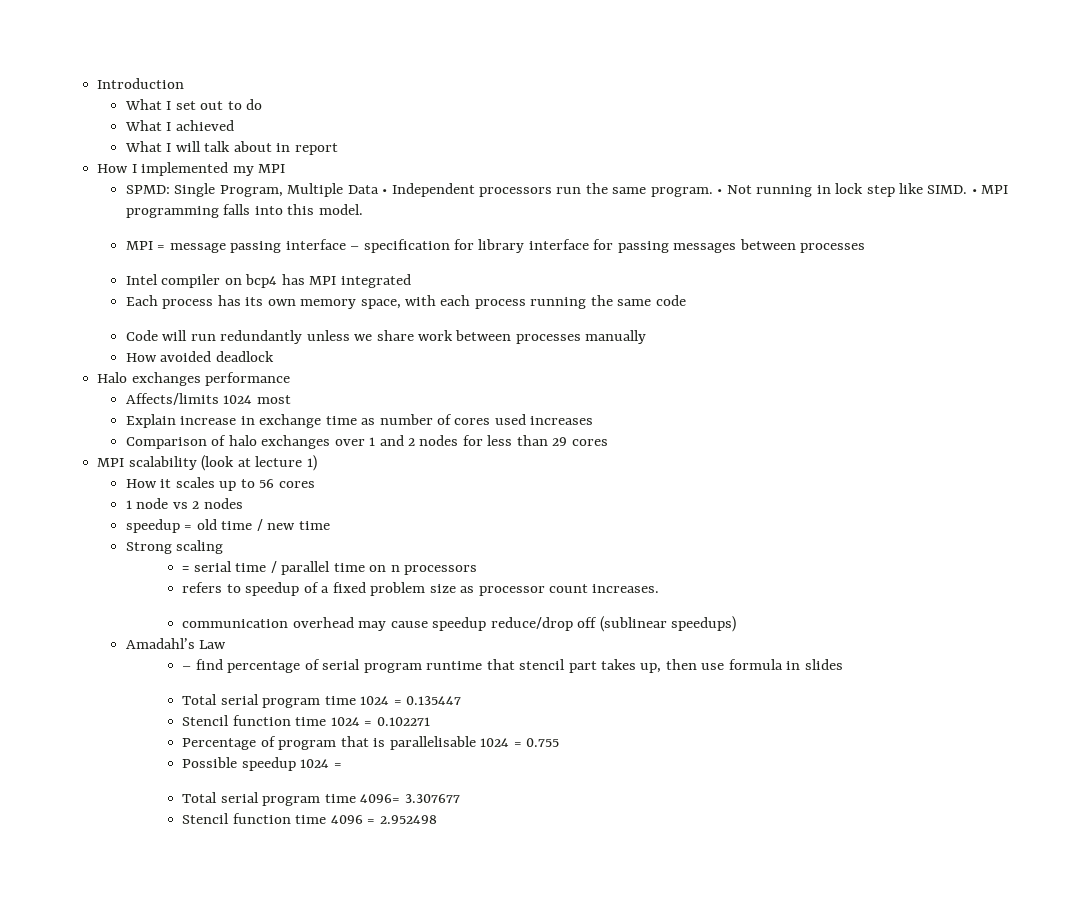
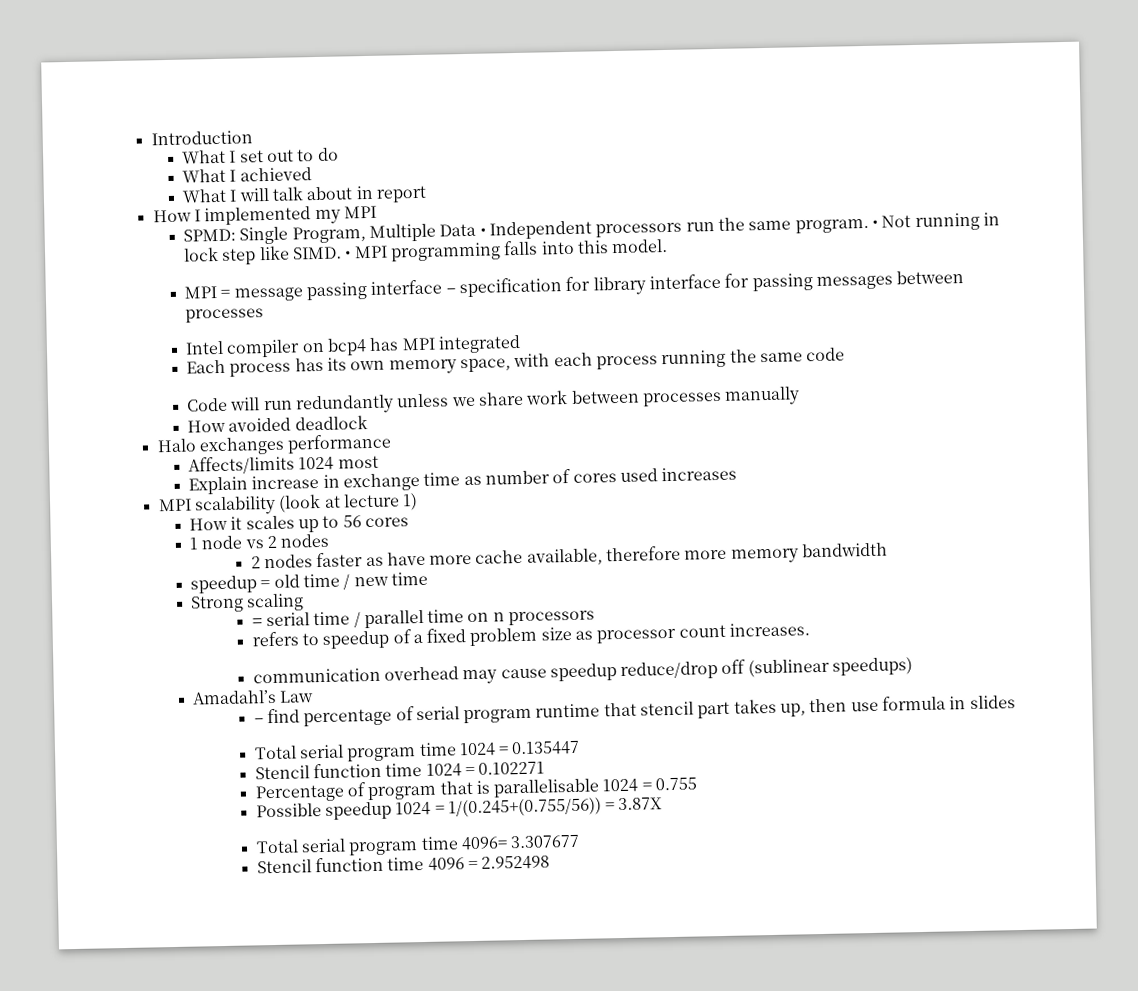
- Comparison of halo exchanges over 1 and 2 nodes for less than 29 cores
+ 2 nodes faster as have more cache available, therefore more memory bandwidth
- Possible speedup 1024 =
+ Possible speedup 1024 = 1/(0.245+(0.755/56)) = 3.87X

